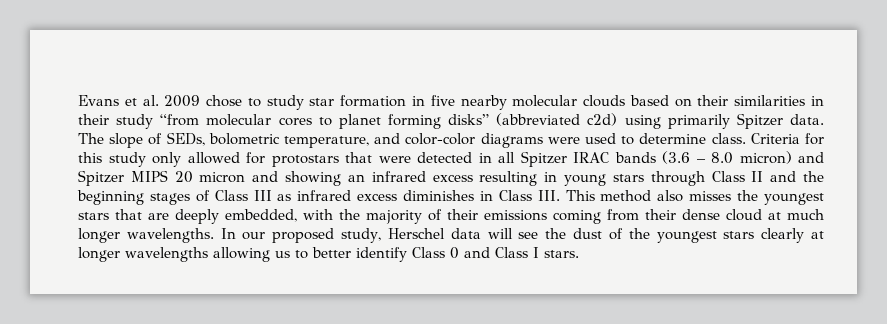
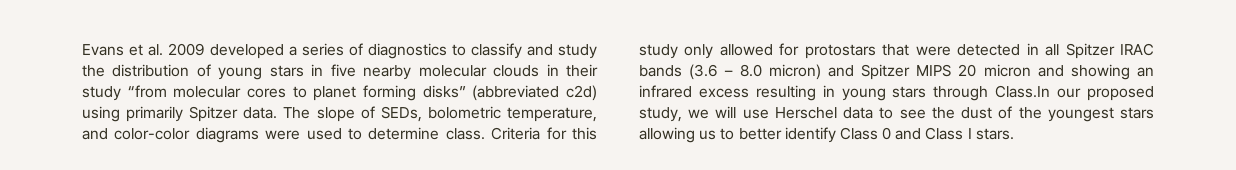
- Evans et al. 2009 chose to study star formation in five nearby molecular clouds based on their similarities in their study “from molecular cores to planet forming disks” (abbreviated c2d) using primarily Spitzer data.
+ Evans et al. 2009 developed a series of diagnostics to classify and study the distribution of young stars in five nearby molecular clouds in their study “from molecular cores to planet forming disks” (abbreviated c2d) using primarily Spitzer data.
- Criteria for this study only allowed for protostars that were detected in all Spitzer IRAC bands (3.6 – 8.0 micron) and Spitzer MIPS 20 micron and showing an infrared excess resulting in young stars through Class II and the beginning stages of Class III as infrared excess diminishes in Class III. This method also misses the youngest stars that are deeply embedded, with the majority of their emissions coming from their dense cloud at much longer wavelengths. In our proposed study, Herschel data will see the dust of the youngest stars clearly at longer wavelengths allowing us to better identify Class 0 and Class I stars.
+ Criteria for this study only allowed for protostars that were detected in all Spitzer IRAC bands (3.6 – 8.0 micron) and Spitzer MIPS 20 micron and showing an infrared excess resulting in young stars through Class.In our proposed study, we will use Herschel data to see the dust of the youngest stars allowing us to better identify Class 0 and Class I stars.

